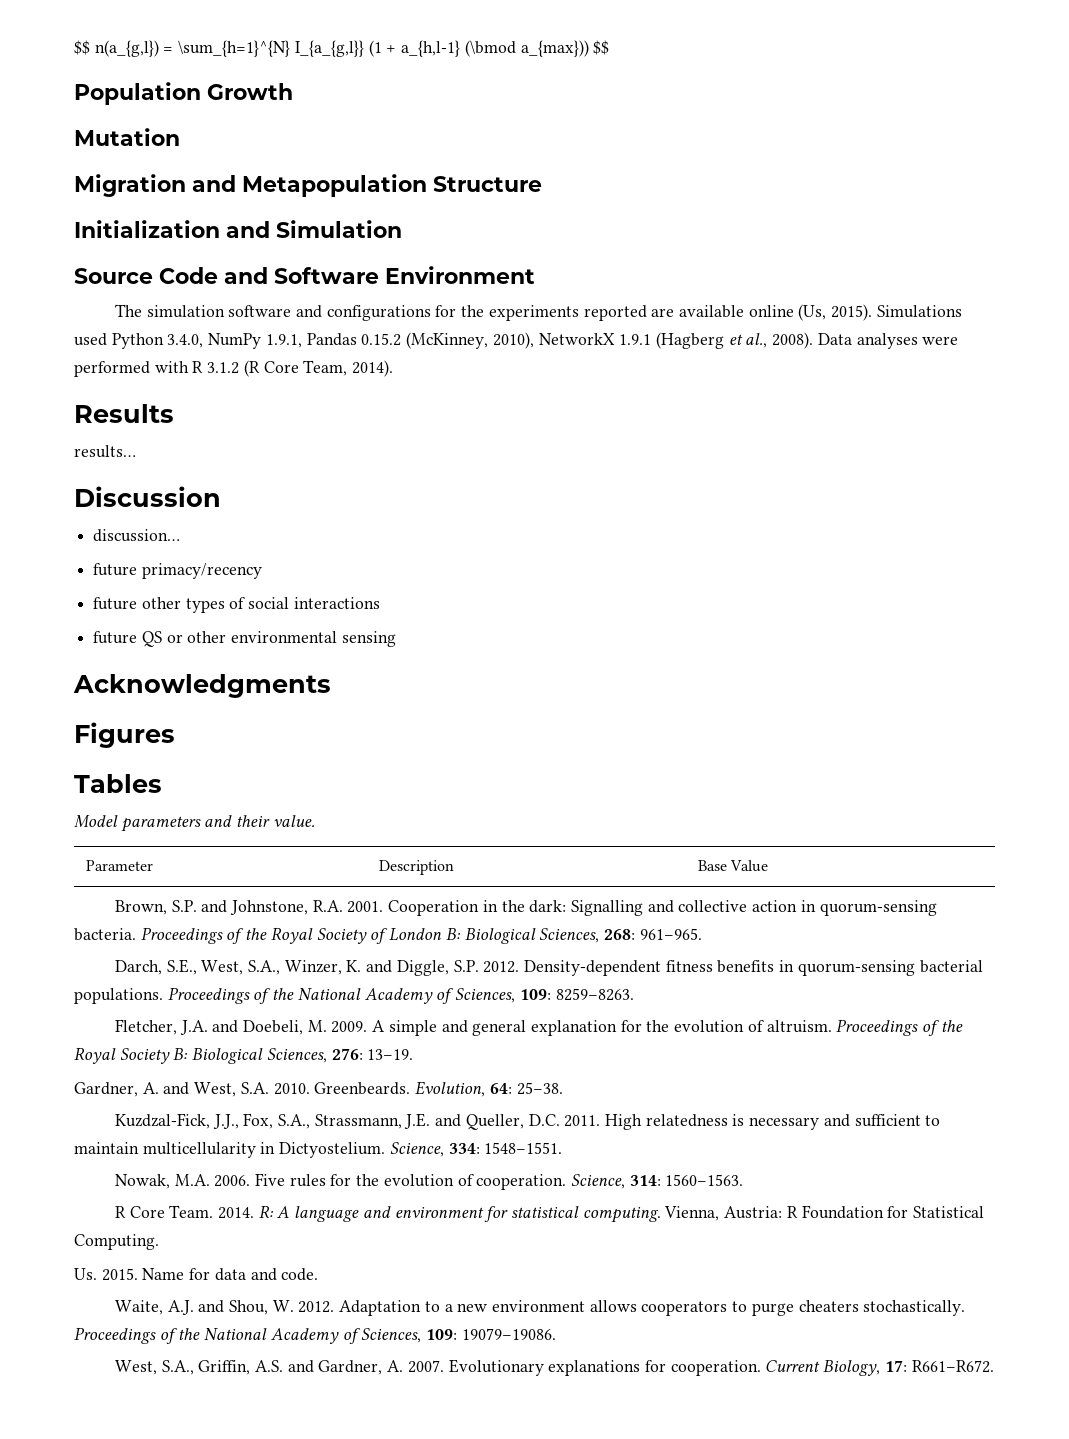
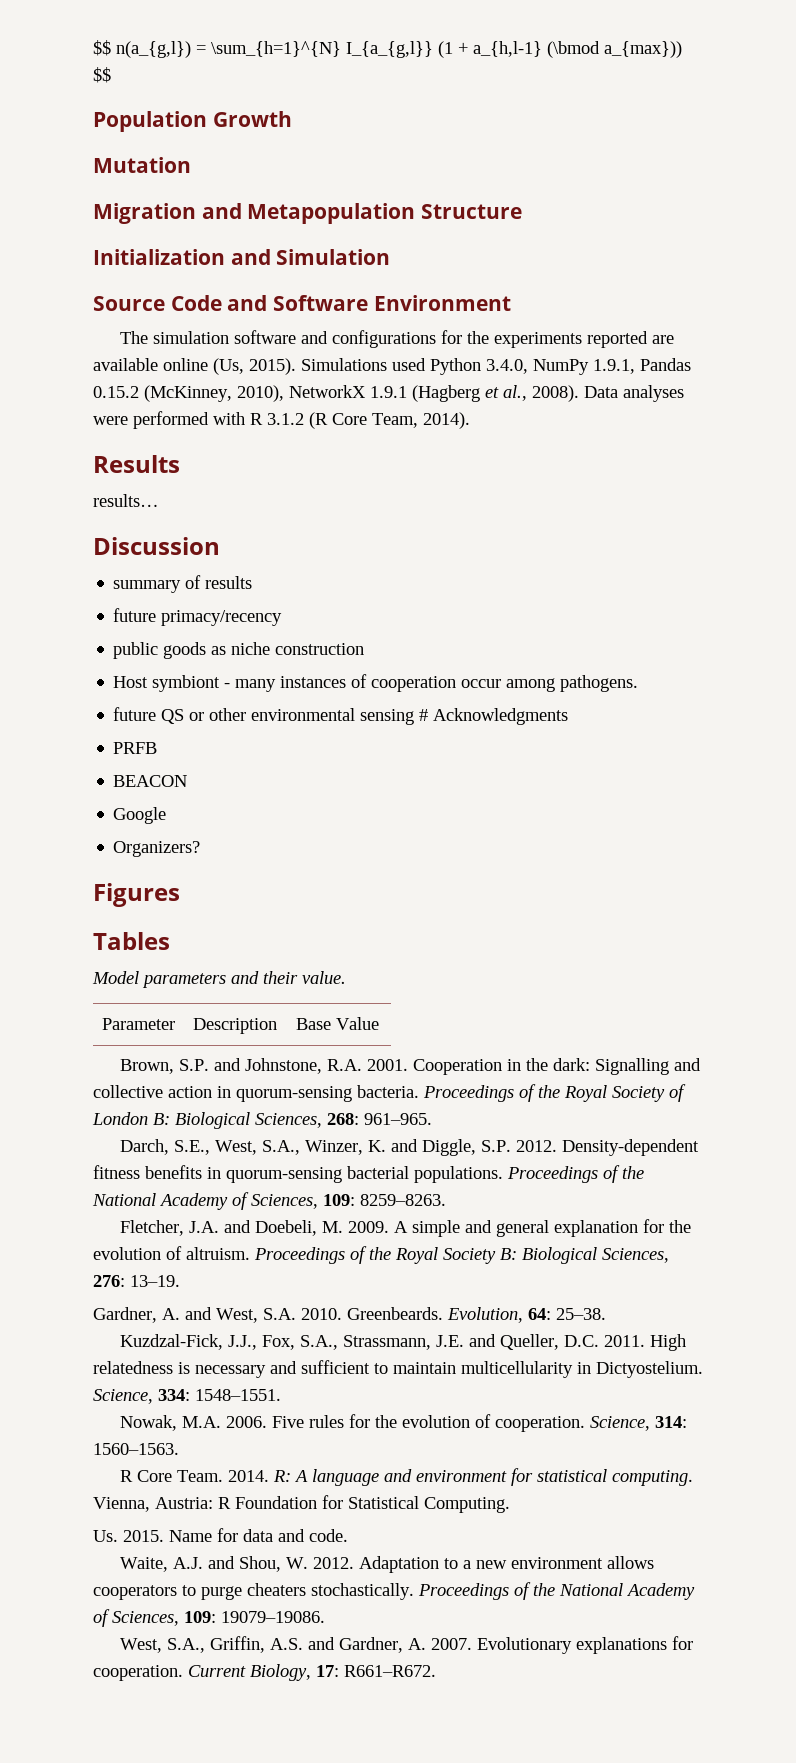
- discussion…
+ summary of results
- future other types of social interactions
+ public goods as niche construction
+ Host symbiont - many instances of cooperation occur among pathogens.
- future QS or other environmental sensing
- Acknowledgments
+ future QS or other environmental sensing # Acknowledgments
+ PRFB
+ BEACON
+ Google
+ Organizers?

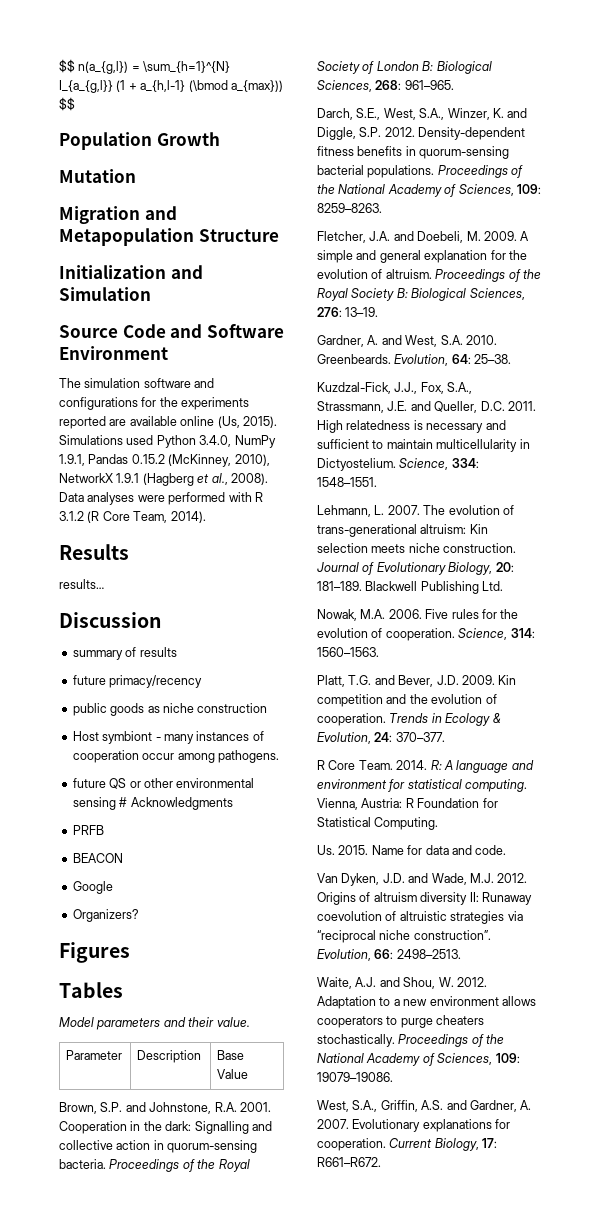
+ Lehmann, L. 2007. The evolution of trans-generational altruism: Kin selection meets niche construction. Journal of Evolutionary Biology, 20: 181–189. Blackwell Publishing Ltd.
+ Platt, T.G. and Bever, J.D. 2009. Kin competition and the evolution of cooperation. Trends in Ecology & Evolution, 24: 370–377.
+ Van Dyken, J.D. and Wade, M.J. 2012. Origins of altruism diversity II: Runaway coevolution of altruistic strategies via “reciprocal niche construction”. Evolution, 66: 2498–2513.

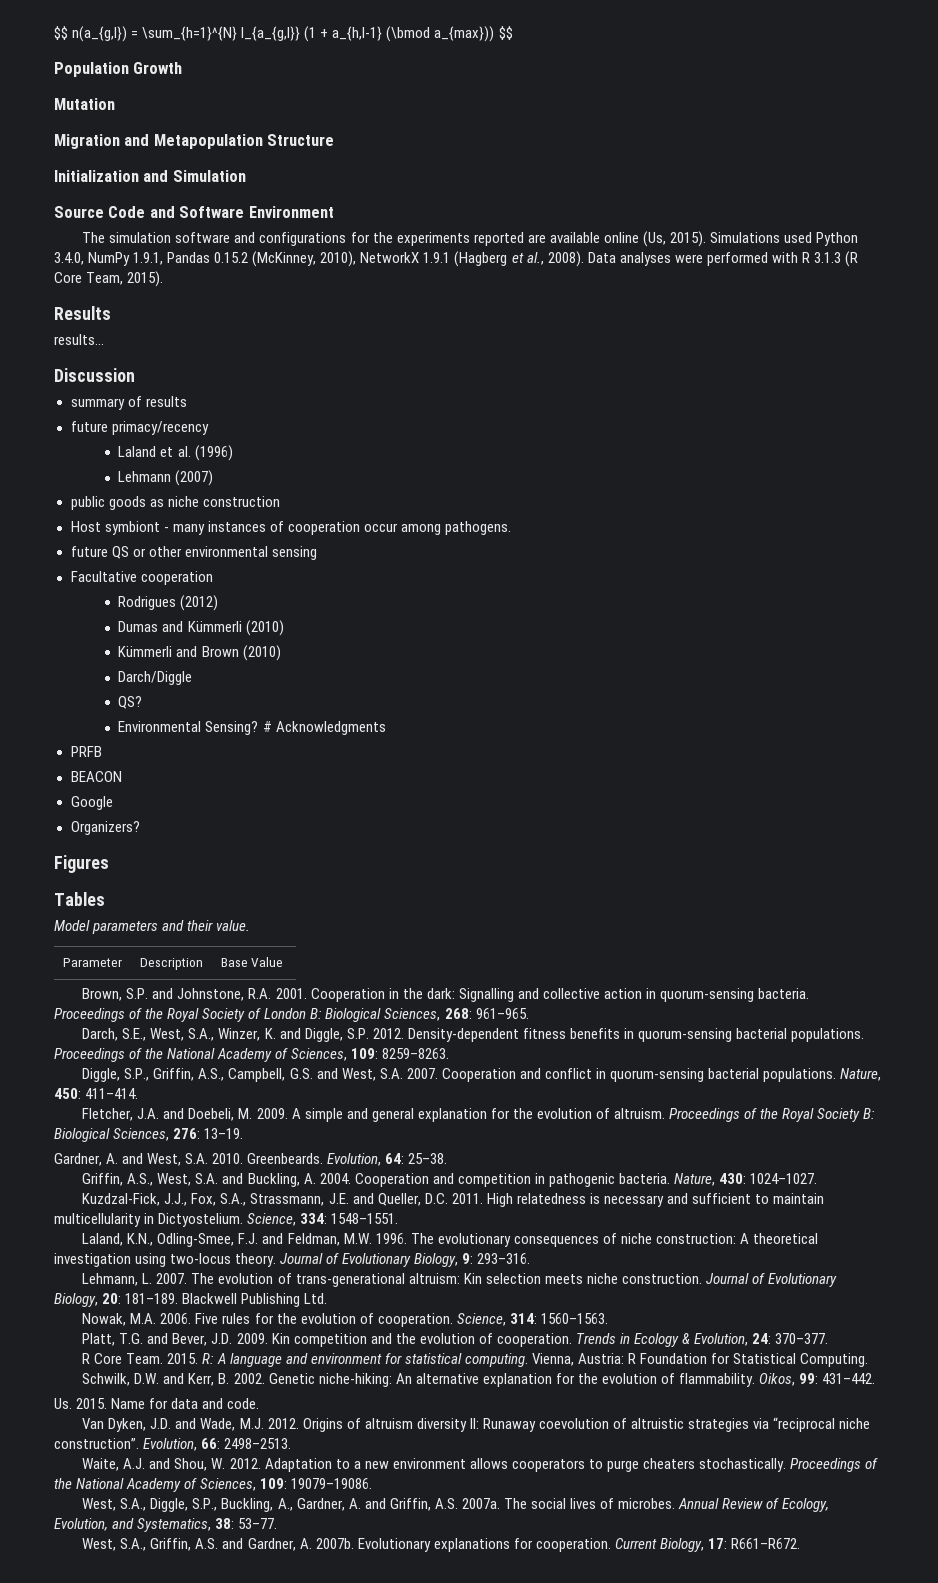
- Data analyses were performed with R 3.1.2 (R Core Team, 2014).
+ Data analyses were performed with R 3.1.3 (R Core Team, 2015).
+ Laland et al. (1996)
+ Lehmann (2007)
- future QS or other environmental sensing # Acknowledgments
+ future QS or other environmental sensing
+ Facultative cooperation
+ Rodrigues (2012)
+ Dumas and Kümmerli (2010)
+ Kümmerli and Brown (2010)
+ Darch/Diggle
+ QS?
+ Environmental Sensing? # Acknowledgments
+ Diggle, S.P., Griffin, A.S., Campbell, G.S. and West, S.A. 2007. Cooperation and conflict in quorum-sensing bacterial populations. Nature, 450: 411–414.
+ Griffin, A.S., West, S.A. and Buckling, A. 2004. Cooperation and competition in pathogenic bacteria. Nature, 430: 1024–1027.
+ Laland, K.N., Odling-Smee, F.J. and Feldman, M.W. 1996. The evolutionary consequences of niche construction: A theoretical investigation using two-locus theory. Journal of Evolutionary Biology, 9: 293–316.
- R Core Team. 2014.
+ R Core Team. 2015.
+ Schwilk, D.W. and Kerr, B. 2002. Genetic niche-hiking: An alternative explanation for the evolution of flammability. Oikos, 99: 431–442.
+ West, S.A., Diggle, S.P., Buckling, A., Gardner, A. and Griffin, A.S. 2007a. The social lives of microbes. Annual Review of Ecology, Evolution, and Systematics, 38: 53–77.
- West, S.A., Griffin, A.S. and Gardner, A. 2007.
+ West, S.A., Griffin, A.S. and Gardner, A. 2007b.

